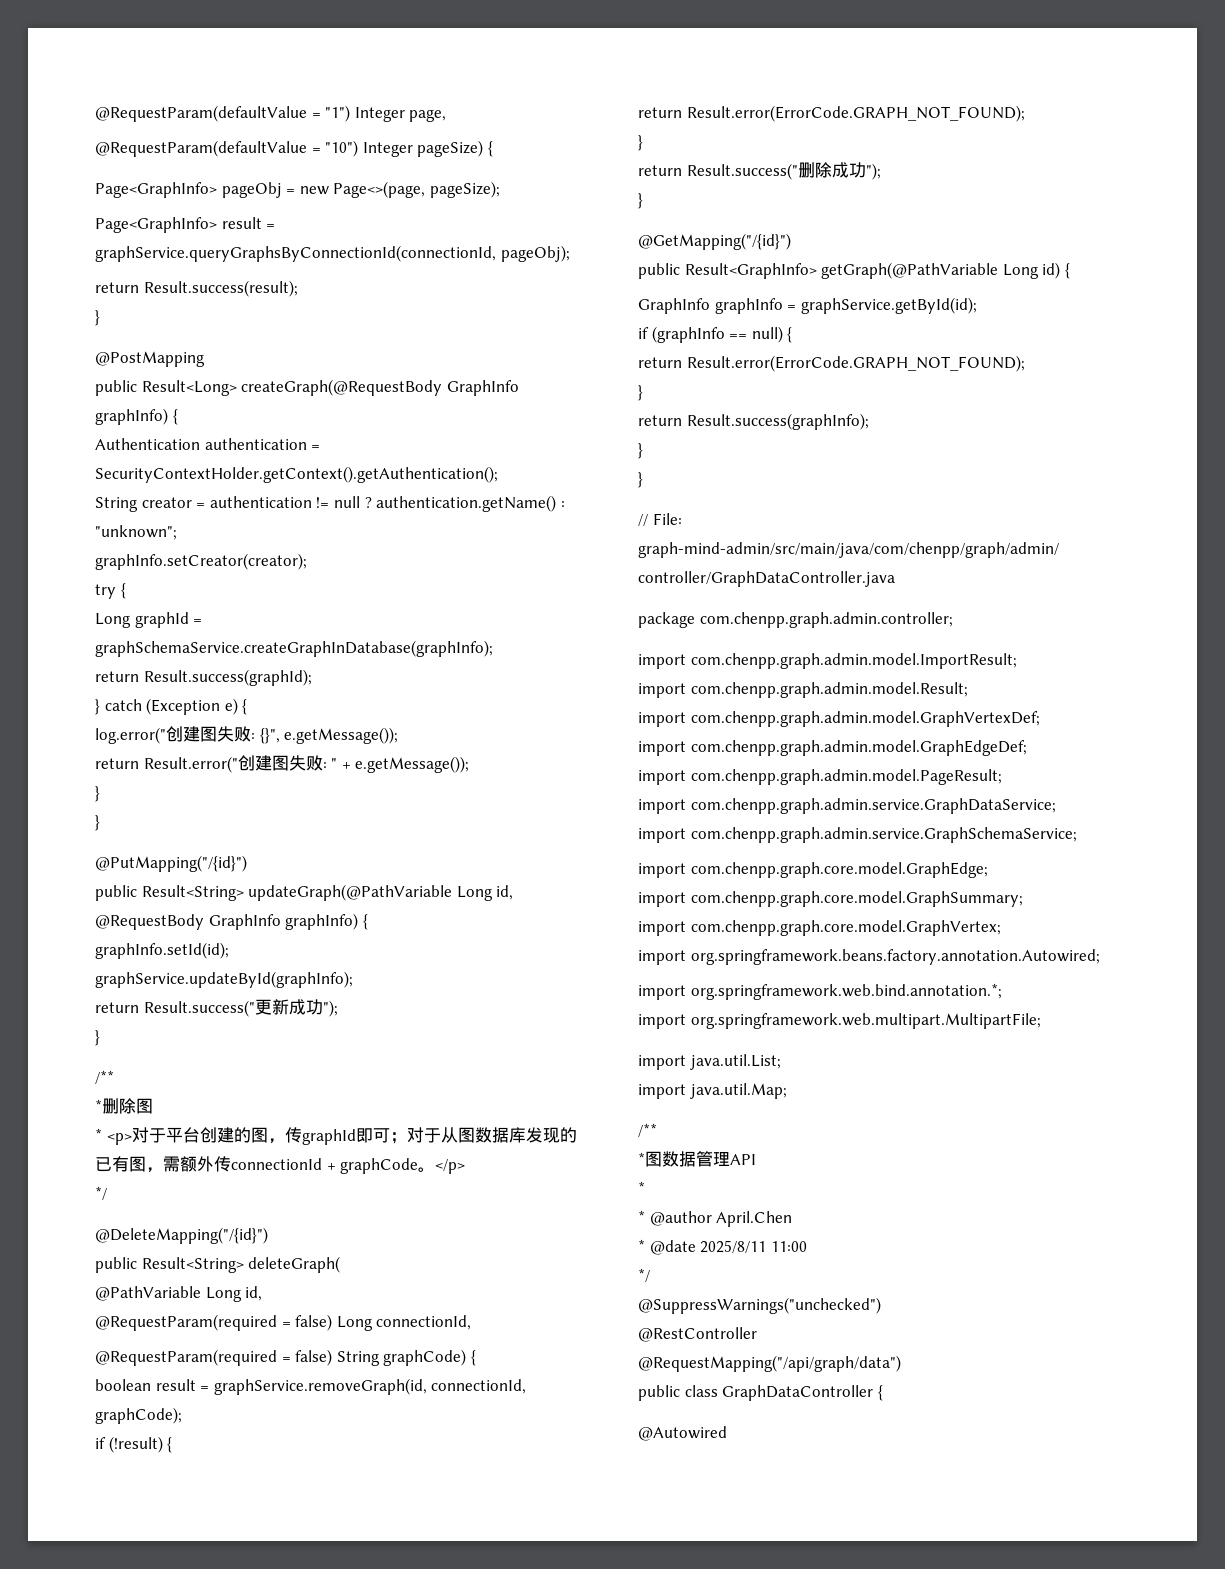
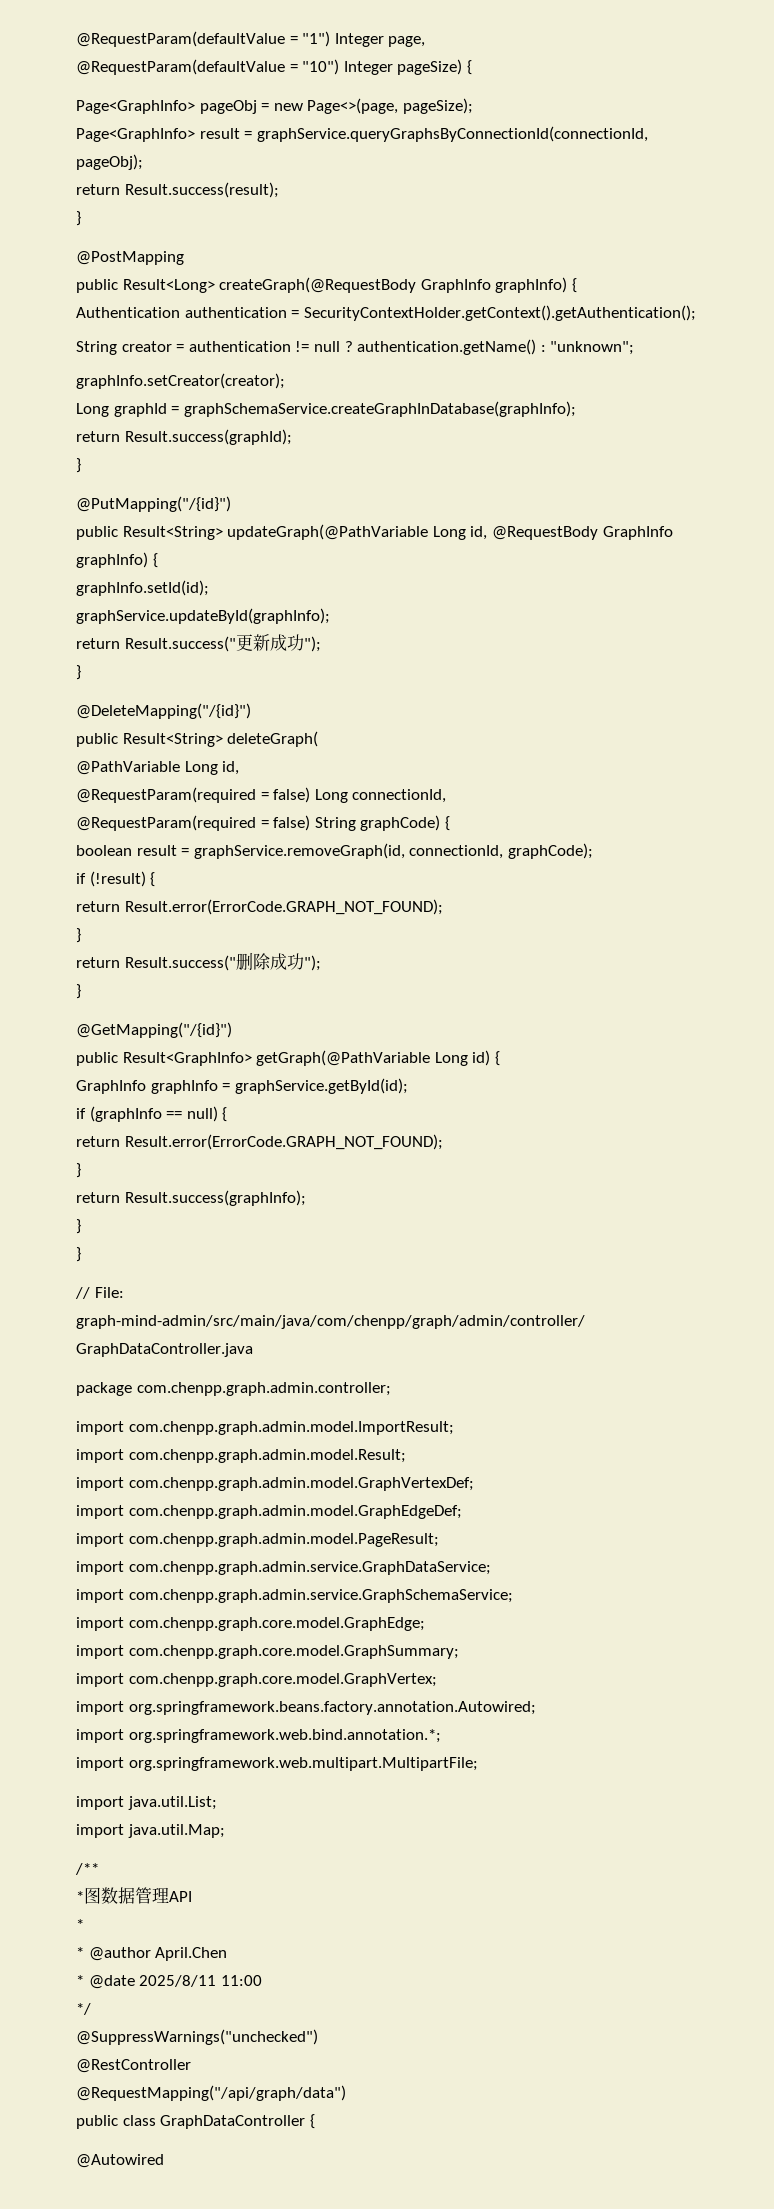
- try {
- } catch (Exception e) {
- log.error("创建图失败: {}", e.getMessage());
- return Result.error("创建图失败: " + e.getMessage());
- }
  return Result.success("更新成功");
  }
- /**
- *删除图
- * <p>对于平台创建的图，传graphId即可；对于从图数据库发现的已有图，需额外传connectionId + graphCode。</p>
- */

